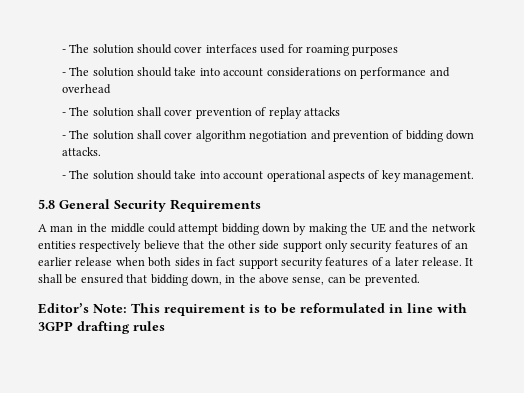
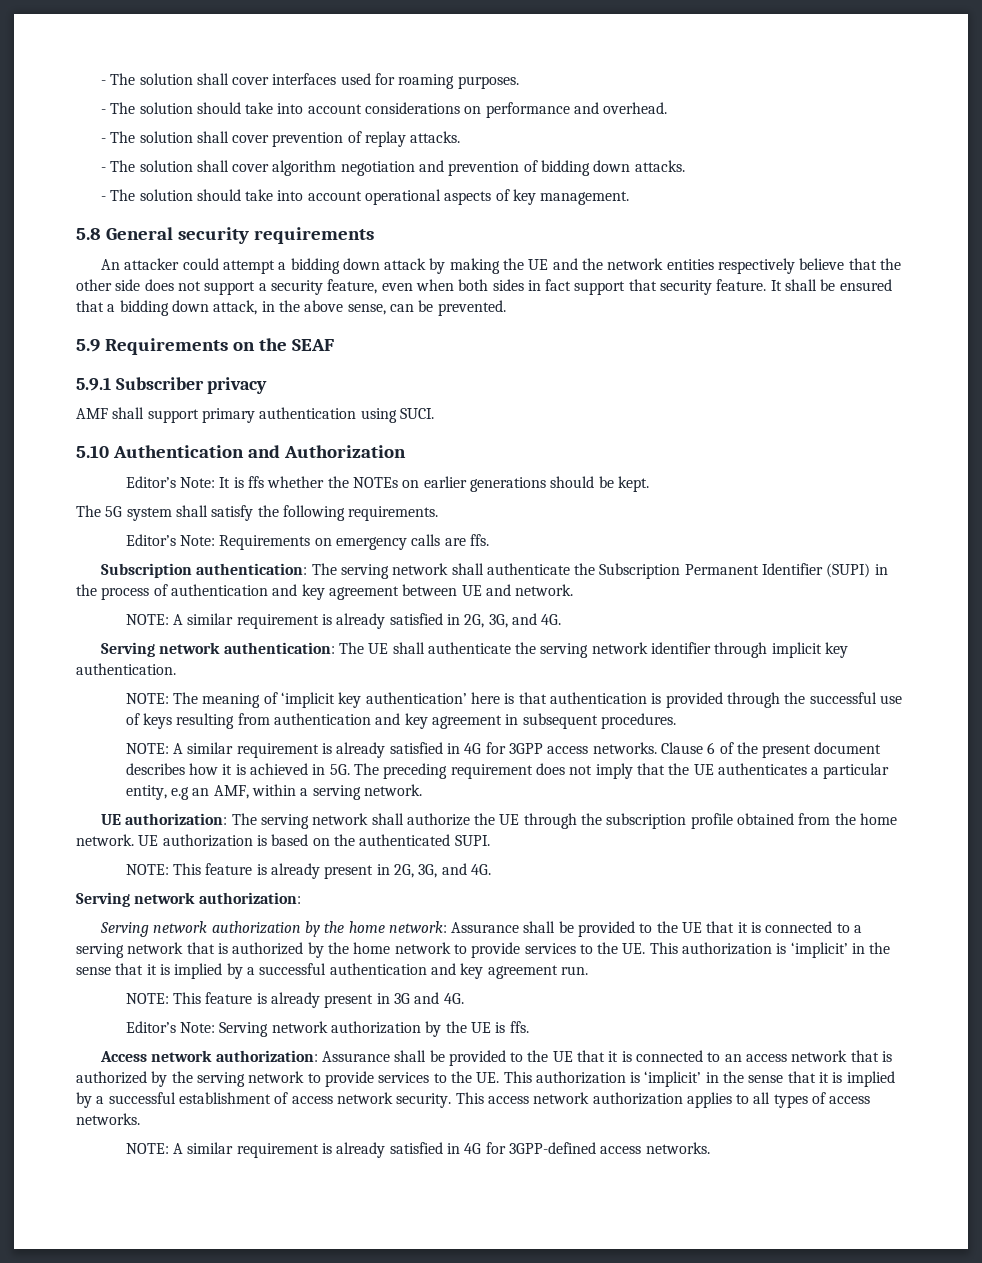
- - The solution should cover interfaces used for roaming purposes
+ - The solution shall cover interfaces used for roaming purposes.
- - The solution should take into account considerations on performance and overhead
+ - The solution should take into account considerations on performance and overhead.
- - The solution shall cover prevention of replay attacks
+ - The solution shall cover prevention of replay attacks.
- 5.8 General Security Requirements
- A man in the middle could attempt bidding down by making the UE and the network entities respectively believe that the other side support only security features of an earlier release when both sides in fact support security features of a later release.
+ 5.8 General security requirements
+ An attacker could attempt a bidding down attack by making the UE and the network entities respectively believe that the other side does not support a security feature, even when both sides in fact support that security feature.
- It shall be ensured that bidding down, in the above sense, can be prevented.
+ It shall be ensured that a bidding down attack, in the above sense, can be prevented.
- Editor’s Note: This requirement is to be reformulated in line with 3GPP drafting rules
+ 5.9 Requirements on the SEAF
+ 5.9.1 Subscriber privacy
+ AMF shall support primary authentication using SUCI.
+ 5.10 Authentication and Authorization
+ Editor’s Note: It is ffs whether the NOTEs on earlier generations should be kept.
+ The 5G system shall satisfy the following requirements.
+ Editor’s Note: Requirements on emergency calls are ffs.
+ Subscription authentication: The serving network shall authenticate the Subscription Permanent Identifier (SUPI) in the process of authentication and key agreement between UE and network.
+ NOTE: A similar requirement is already satisfied in 2G, 3G, and 4G.
+ Serving network authentication: The UE shall authenticate the serving network identifier through implicit key authentication.
+ NOTE: The meaning of ‘implicit key authentication’ here is that authentication is provided through the successful use of keys resulting from authentication and key agreement in subsequent procedures.
+ NOTE: A similar requirement is already satisfied in 4G for 3GPP access networks. Clause 6 of the present document describes how it is achieved in 5G. The preceding requirement does not imply that the UE authenticates a particular entity, e.g an AMF, within a serving network.
+ UE authorization: The serving network shall authorize the UE through the subscription profile obtained from the home network. UE authorization is based on the authenticated SUPI.
+ NOTE: This feature is already present in 2G, 3G, and 4G.
+ Serving network authorization:
+ Serving network authorization by the home network: Assurance shall be provided to the UE that it is connected to a serving network that is authorized by the home network to provide services to the UE. This authorization is ‘implicit’ in the sense that it is implied by a successful authentication and key agreement run.
+ NOTE: This feature is already present in 3G and 4G.
+ Editor’s Note: Serving network authorization by the UE is ffs.
+ Access network authorization: Assurance shall be provided to the UE that it is connected to an access network that is authorized by the serving network to provide services to the UE. This authorization is ‘implicit’ in the sense that it is implied by a successful establishment of access network security. This access network authorization applies to all types of access networks.
+ NOTE: A similar requirement is already satisfied in 4G for 3GPP-defined access networks.

